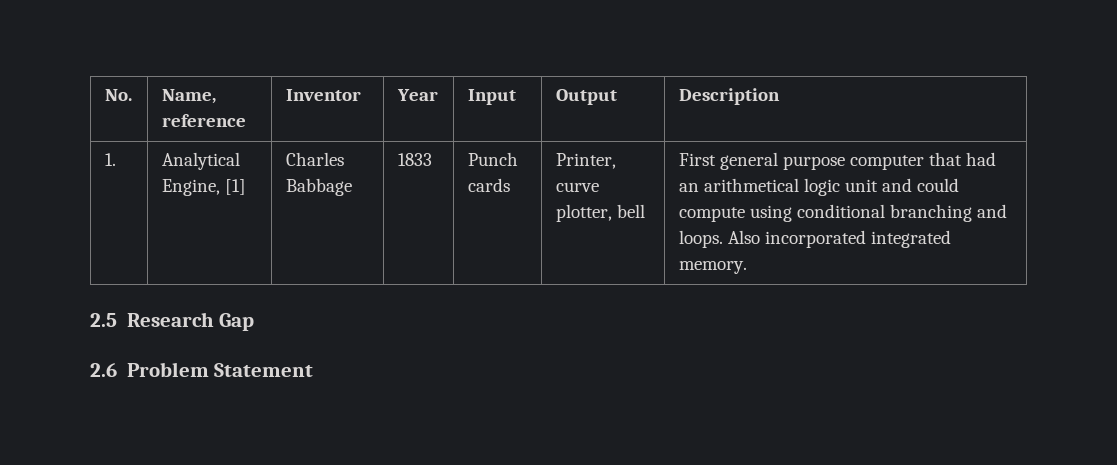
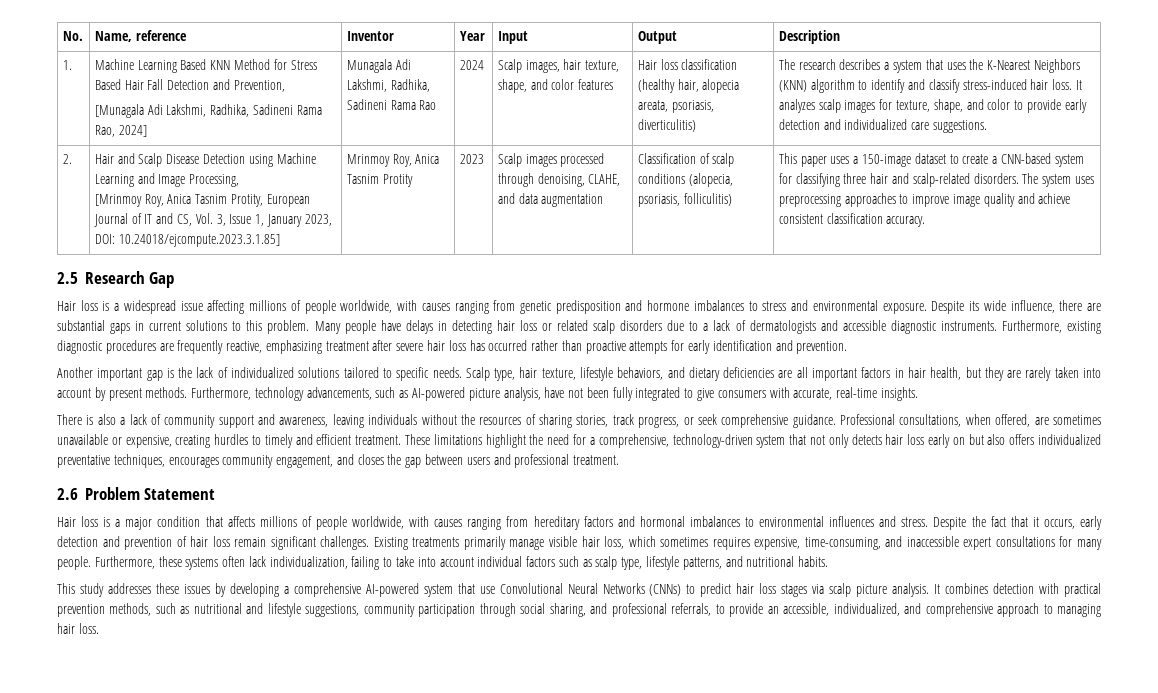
- Analytical Engine, [1] | Charles Babbage | 1833 | Punch cards | Printer, curve plotter, bell | First general purpose computer that had an arithmetical logic unit and could compute using conditional branching and loops. Also incorporated integrated memory.
+ Machine Learning Based KNN Method for Stress Based Hair Fall Detection and Prevention,
+ [Munagala Adi Lakshmi, Radhika, Sadineni Rama Rao, 2024] | Munagala Adi Lakshmi, Radhika, Sadineni Rama Rao | 2024 | Scalp images, hair texture, shape, and color features | Hair loss classification (healthy hair, alopecia areata, psoriasis, diverticulitis) | The research describes a system that uses the K-Nearest Neighbors (KNN) algorithm to identify and classify stress-induced hair loss. It analyzes scalp images for texture, shape, and color to provide early detection and individualized care suggestions.
+ 2. | Hair and Scalp Disease Detection using Machine Learning and Image Processing,
+ [Mrinmoy Roy, Anica Tasnim Protity, European Journal of IT and CS, Vol. 3, Issue 1, January 2023, DOI: 10.24018/ejcompute.2023.3.1.85] | Mrinmoy Roy, Anica Tasnim Protity | 2023 | Scalp images processed through denoising, CLAHE, and data augmentation | Classification of scalp conditions (alopecia, psoriasis, folliculitis) | This paper uses a 150-image dataset to create a CNN-based system for classifying three hair and scalp-related disorders. The system uses preprocessing approaches to improve image quality and achieve consistent classification accuracy.
  2.5 Research Gap
+ Hair loss is a widespread issue affecting millions of people worldwide, with causes ranging from genetic predisposition and hormone imbalances to stress and environmental exposure. Despite its wide influence, there are substantial gaps in current solutions to this problem. Many people have delays in detecting hair loss or related scalp disorders due to a lack of dermatologists and accessible diagnostic instruments. Furthermore, existing diagnostic procedures are frequently reactive, emphasizing treatment after severe hair loss has occurred rather than proactive attempts for early identification and prevention.
+ Another important gap is the lack of individualized solutions tailored to specific needs. Scalp type, hair texture, lifestyle behaviors, and dietary deficiencies are all important factors in hair health, but they are rarely taken into account by present methods. Furthermore, technology advancements, such as AI-powered picture analysis, have not been fully integrated to give consumers with accurate, real-time insights.
+ There is also a lack of community support and awareness, leaving individuals without the resources of sharing stories, track progress, or seek comprehensive guidance. Professional consultations, when offered, are sometimes unavailable or expensive, creating hurdles to timely and efficient treatment. These limitations highlight the need for a comprehensive, technology-driven system that not only detects hair loss early on but also offers individualized preventative techniques, encourages community engagement, and closes the gap between users and professional treatment.
  2.6 Problem Statement
+ Hair loss is a major condition that affects millions of people worldwide, with causes ranging from hereditary factors and hormonal imbalances to environmental influences and stress. Despite the fact that it occurs, early detection and prevention of hair loss remain significant challenges. Existing treatments primarily manage visible hair loss, which sometimes requires expensive, time-consuming, and inaccessible expert consultations for many people. Furthermore, these systems often lack individualization, failing to take into account individual factors such as scalp type, lifestyle patterns, and nutritional habits.
+ This study addresses these issues by developing a comprehensive AI-powered system that use Convolutional Neural Networks (CNNs) to predict hair loss stages via scalp picture analysis. It combines detection with practical prevention methods, such as nutritional and lifestyle suggestions, community participation through social sharing, and professional referrals, to provide an accessible, individualized, and comprehensive approach to managing hair loss.

